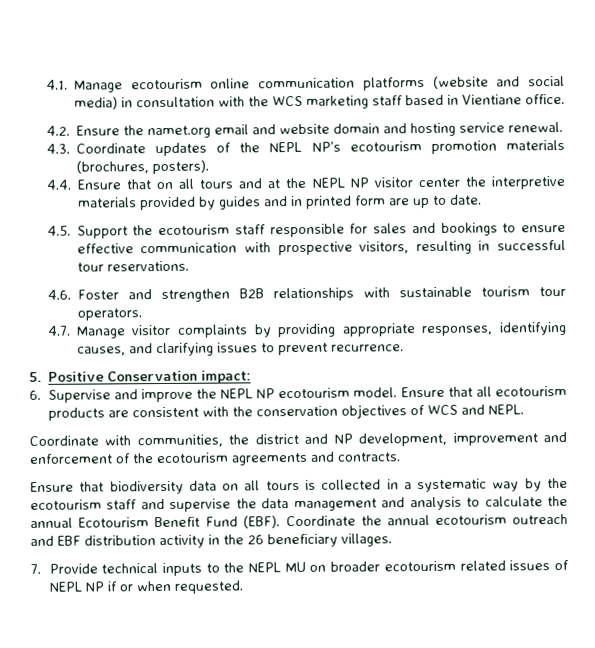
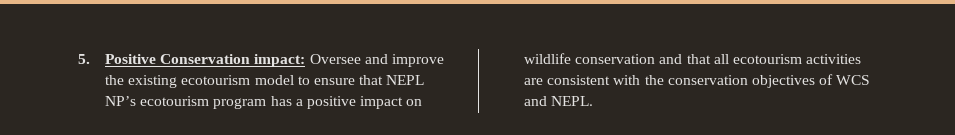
- 4.1. Manage ecotourism online communication platforms (website and social media) in consultation with the WCS marketing staff based in Vientiane office.
- 4.2. Ensure the namet.org email and website domain and hosting service renewal.
- 4.3. Coordinate updates of the NEPL NP’s ecotourism promotion materials (brochures, posters).
- 4.4. Ensure that on all tours and at the NEPL NP visitor center the interpretive materials provided by guides and in printed form are up to date.
- 4.5. Support the ecotourism staff responsible for sales and bookings to ensure effective communication with prospective visitors, resulting in successful tour reservations.
- 4.6. Foster and strengthen B2B relationships with sustainable tourism tour operators.
- 4.7. Manage visitor complaints by providing appropriate responses, identifying causes, and clarifying issues to prevent recurrence.
- 5. Positive Conservation impact:
- 6. Supervise and improve the NEPL NP ecotourism model. Ensure that all ecotourism products are consistent with the conservation objectives of WCS and NEPL.
+ 5. Positive Conservation impact: Oversee and improve the existing ecotourism model to ensure that NEPL NP’s ecotourism program has a positive impact on wildlife conservation and that all ecotourism activities are consistent with the conservation objectives of WCS and NEPL.
- Coordinate with communities, the district and NP development, improvement and enforcement of the ecotourism agreements and contracts.
- Ensure that biodiversity data on all tours is collected in a systematic way by the ecotourism staff and supervise the data management and analysis to calculate the annual Ecotourism Benefit Fund (EBF). Coordinate the annual ecotourism outreach and EBF distribution activity in the 26 beneficiary villages.
- 7. Provide technical inputs to the NEPL MU on broader ecotourism related issues of NEPL NP if or when requested.

